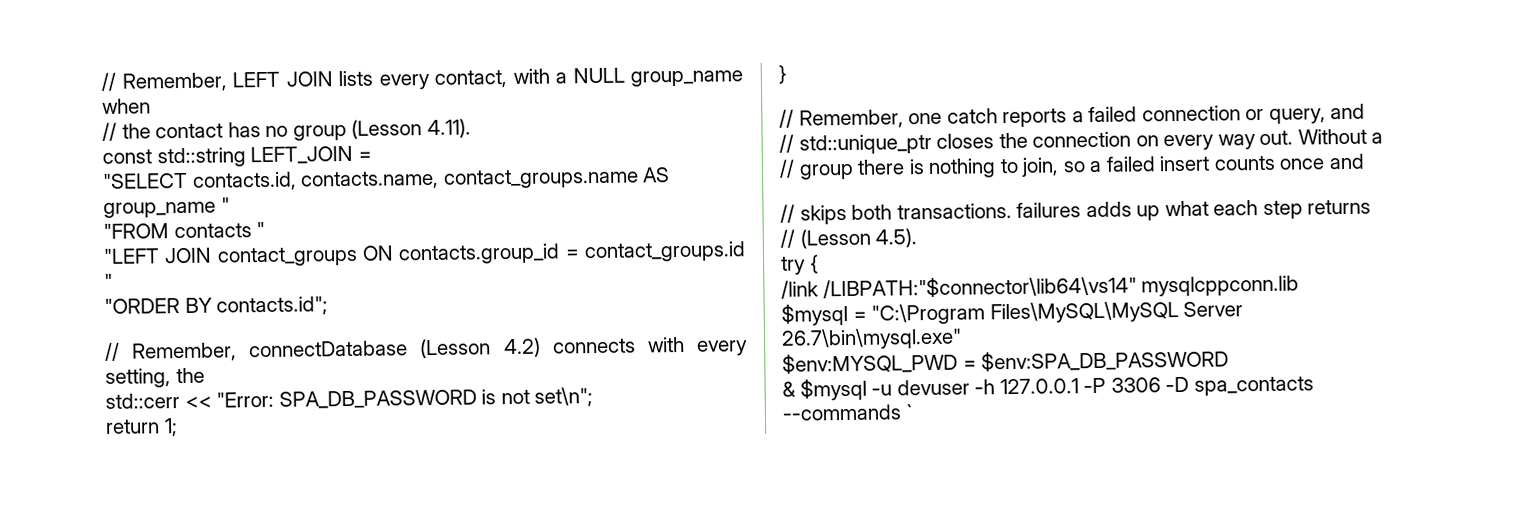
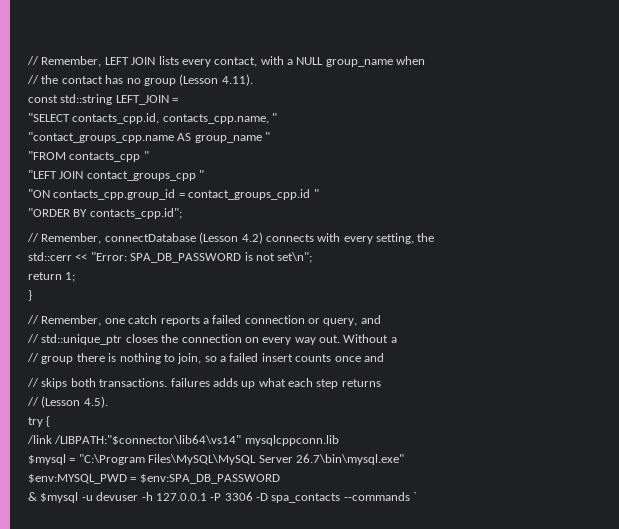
- "SELECT contacts.id, contacts.name, contact_groups.name AS group_name "
+ "SELECT contacts_cpp.id, contacts_cpp.name, "
+ "contact_groups_cpp.name AS group_name "
- "FROM contacts "
+ "FROM contacts_cpp "
- "LEFT JOIN contact_groups ON contacts.group_id = contact_groups.id "
+ "LEFT JOIN contact_groups_cpp "
+ "ON contacts_cpp.group_id = contact_groups_cpp.id "
- "ORDER BY contacts.id";
+ "ORDER BY contacts_cpp.id";

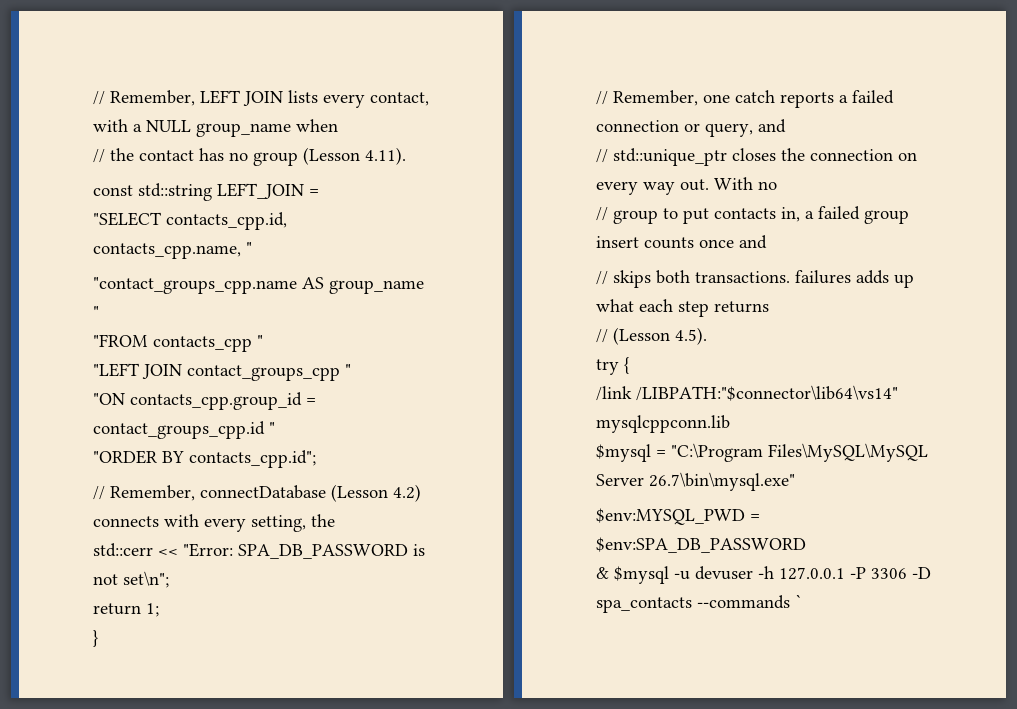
- Without a
+ With no
- // group there is nothing to join, so a failed insert counts once and
+ // group to put contacts in, a failed group insert counts once and

